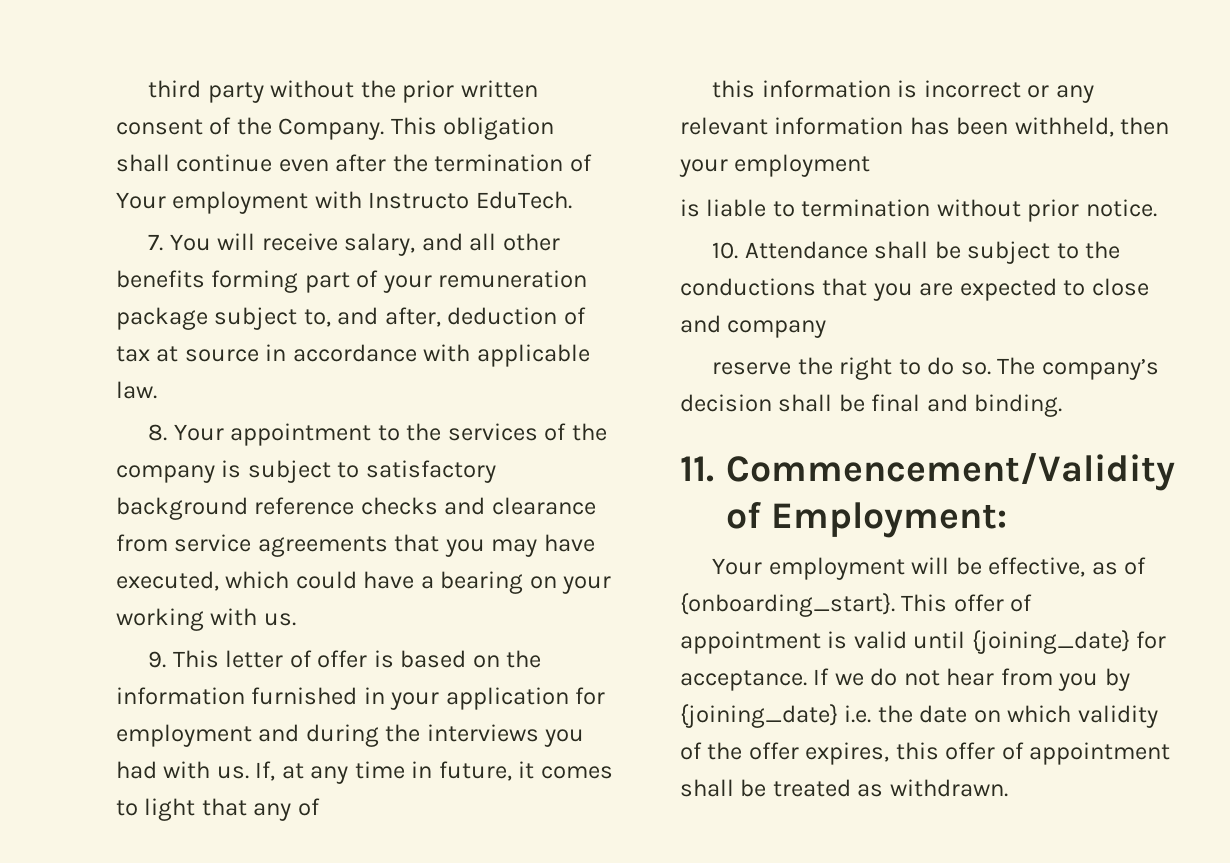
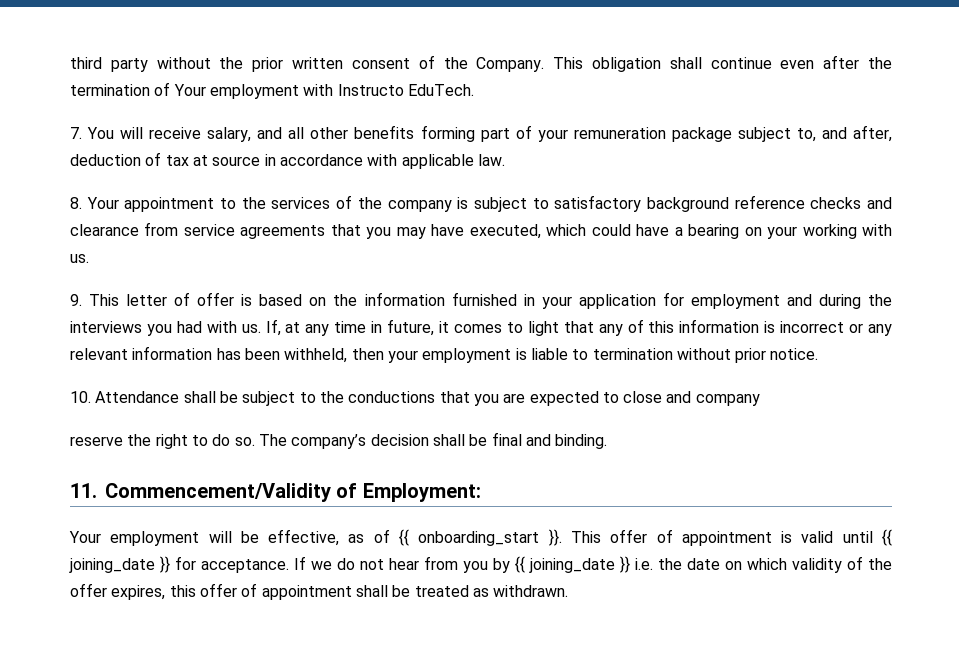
- If, at any time in future, it comes to light that any of
- this information is incorrect or any relevant information has been withheld, then your employment
- is liable to termination without prior notice.
+ If, at any time in future, it comes to light that any of this information is incorrect or any relevant information has been withheld, then your employment is liable to termination without prior notice.
- Your employment will be effective, as of {onboarding_start}.
+ Your employment will be effective, as of {{ onboarding_start }}.
- This offer of appointment is valid until {joining_date} for acceptance.
+ This offer of appointment is valid until {{ joining_date }} for acceptance.
- If we do not hear from you by {joining_date} i.e. the date on which validity of the offer expires, this offer of appointment shall be treated as withdrawn.
+ If we do not hear from you by {{ joining_date }} i.e. the date on which validity of the offer expires, this offer of appointment shall be treated as withdrawn.

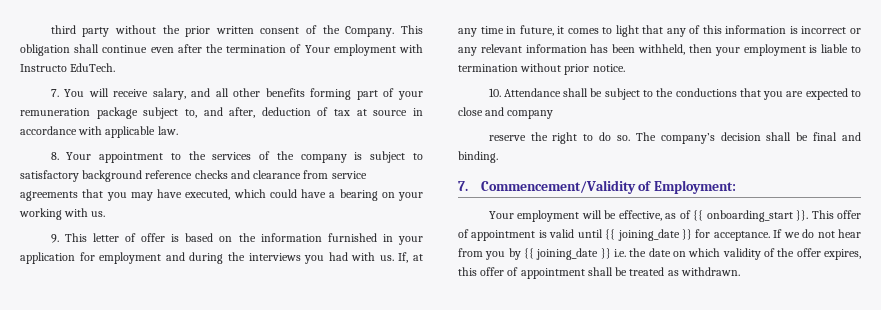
- 11. Commencement/Validity of Employment:
+ 7. Commencement/Validity of Employment:

